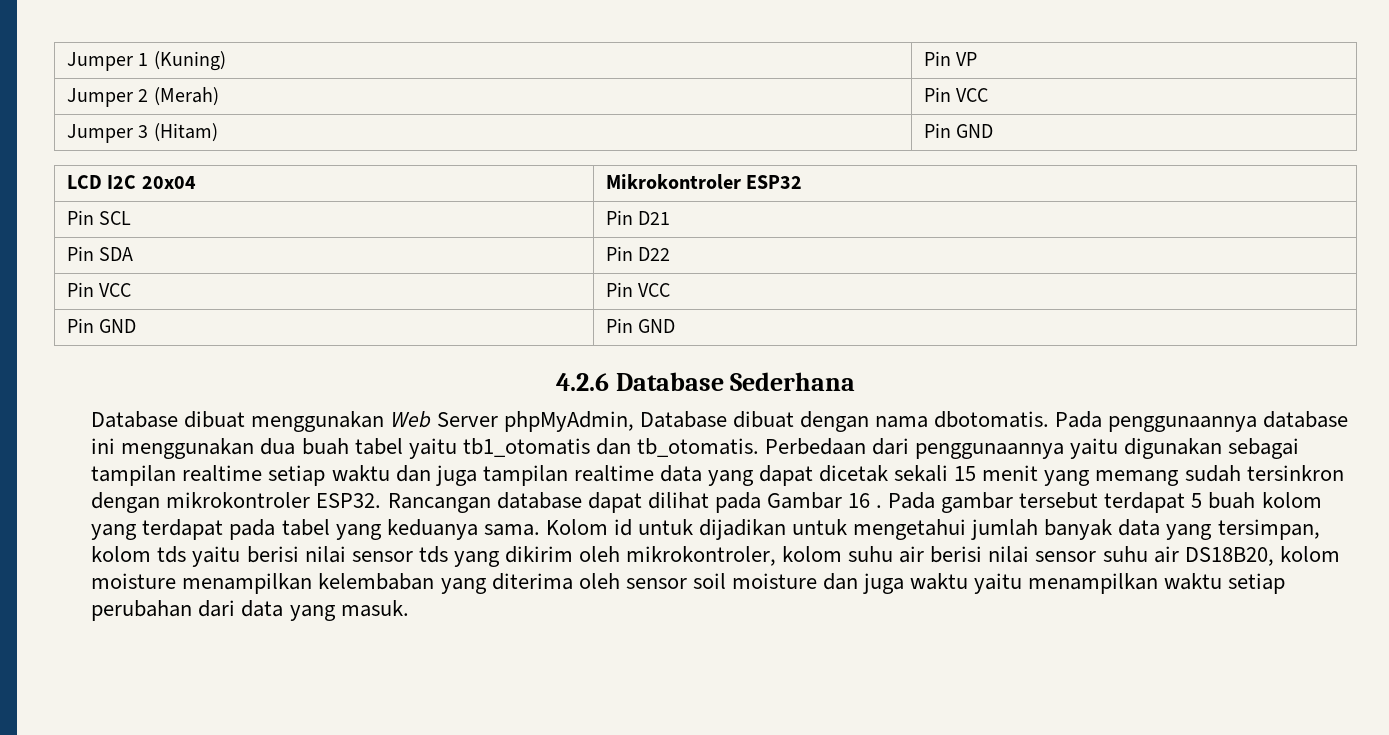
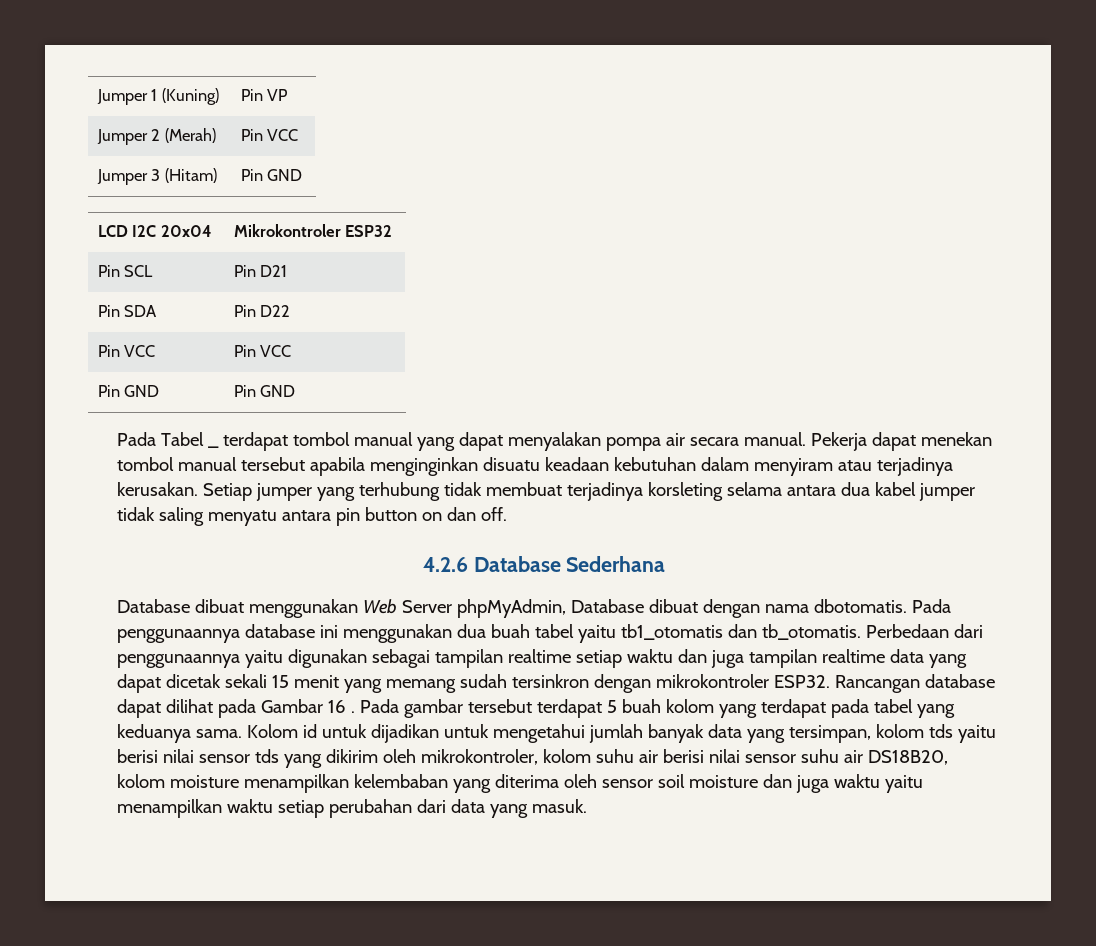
+ Pada Tabel _ terdapat tombol manual yang dapat menyalakan pompa air secara manual. Pekerja dapat menekan tombol manual tersebut apabila menginginkan disuatu keadaan kebutuhan dalam menyiram atau terjadinya kerusakan. Setiap jumper yang terhubung tidak membuat terjadinya korsleting selama antara dua kabel jumper tidak saling menyatu antara pin button on dan off.

